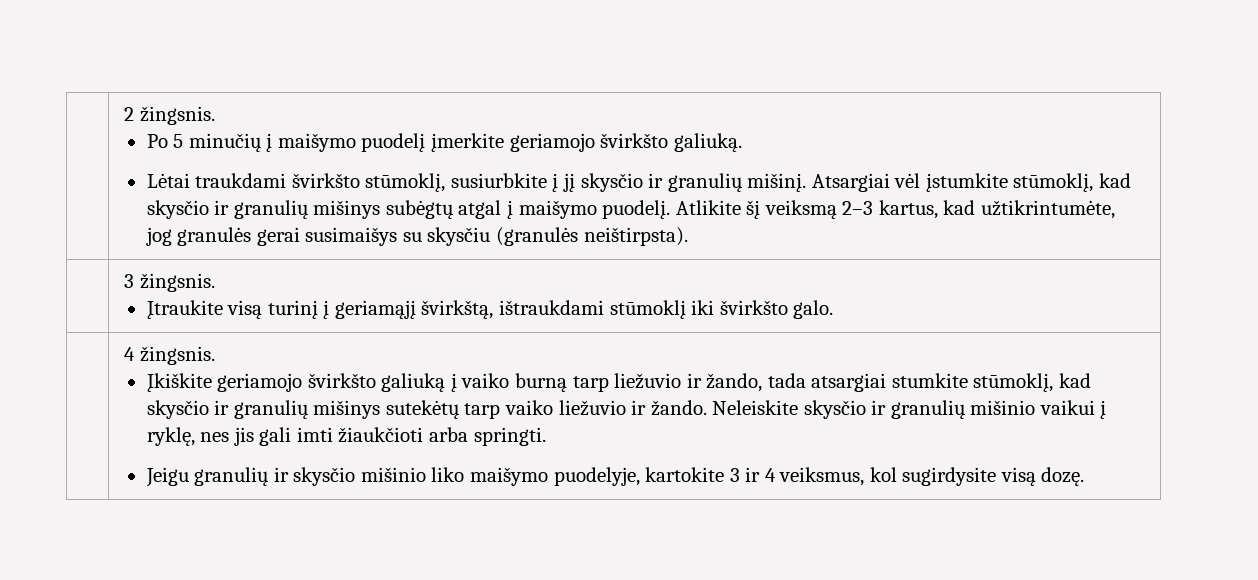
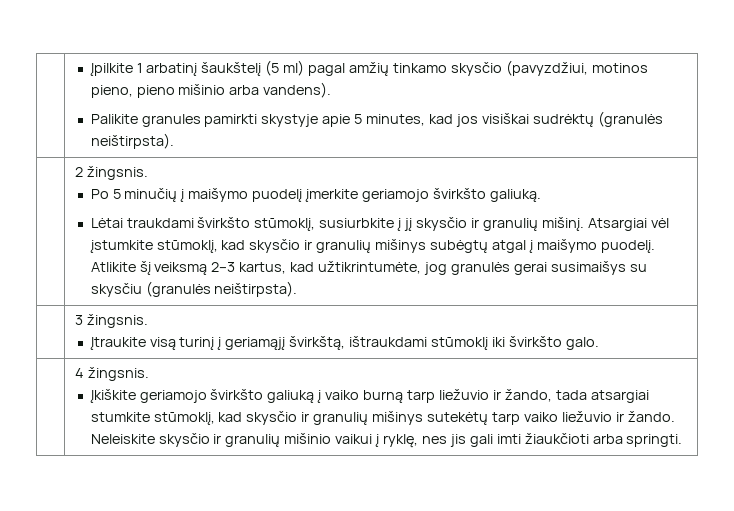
+ Įpilkite 1 arbatinį šaukštelį (5 ml) pagal amžių tinkamo skysčio (pavyzdžiui, motinos pieno, pieno mišinio arba vandens).
+ Palikite granules pamirkti skystyje apie 5 minutes, kad jos visiškai sudrėktų (granulės neištirpsta).
- Jeigu granulių ir skysčio mišinio liko maišymo puodelyje, kartokite 3 ir 4 veiksmus, kol sugirdysite visą dozę.

